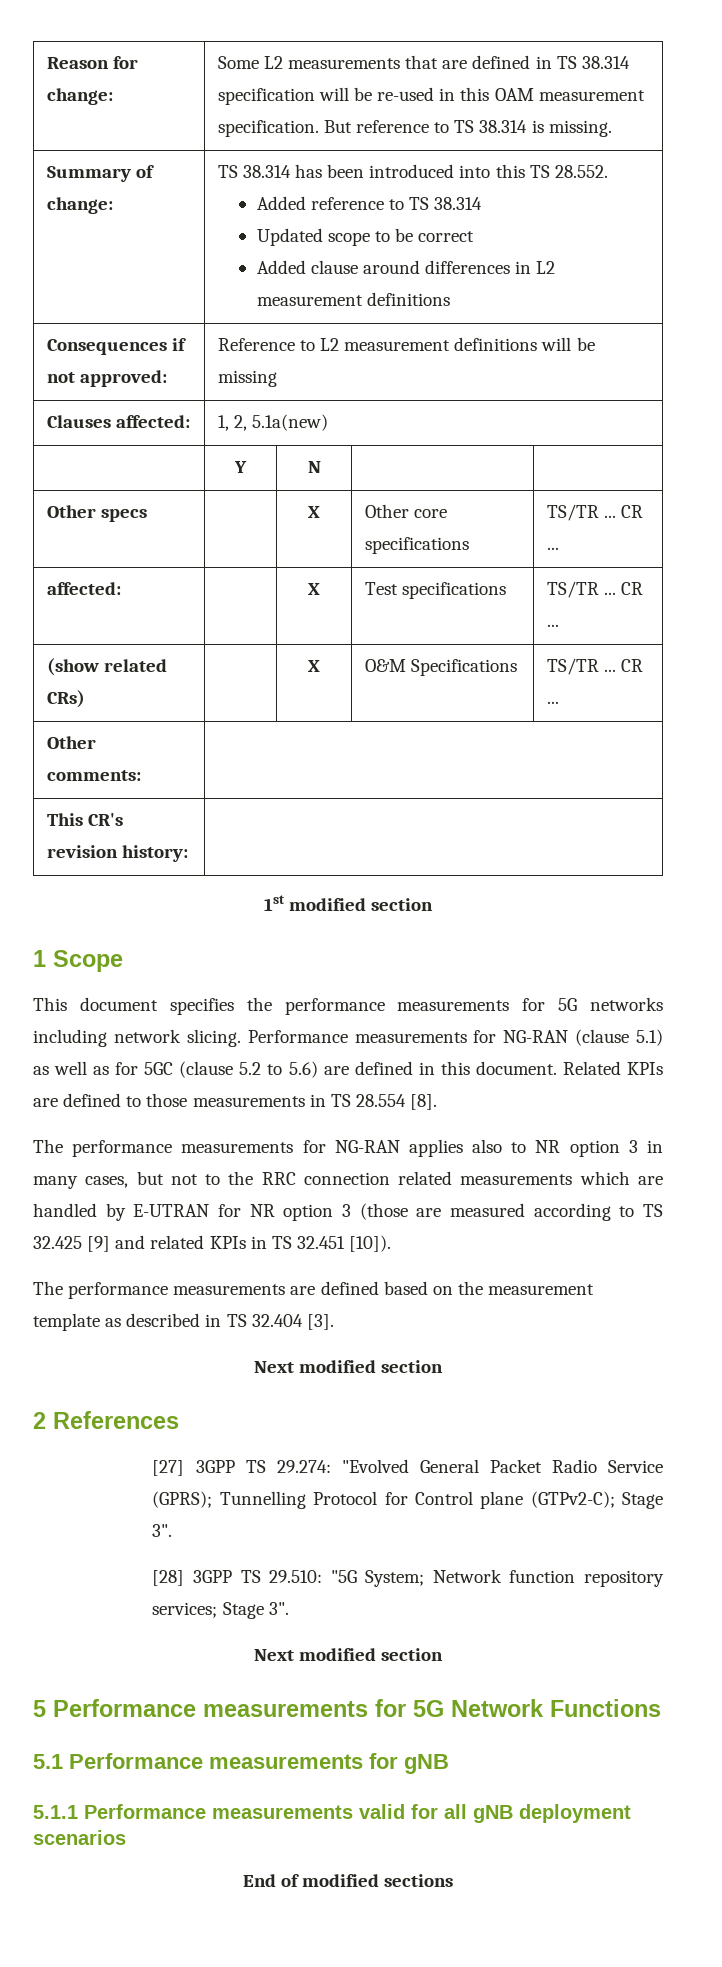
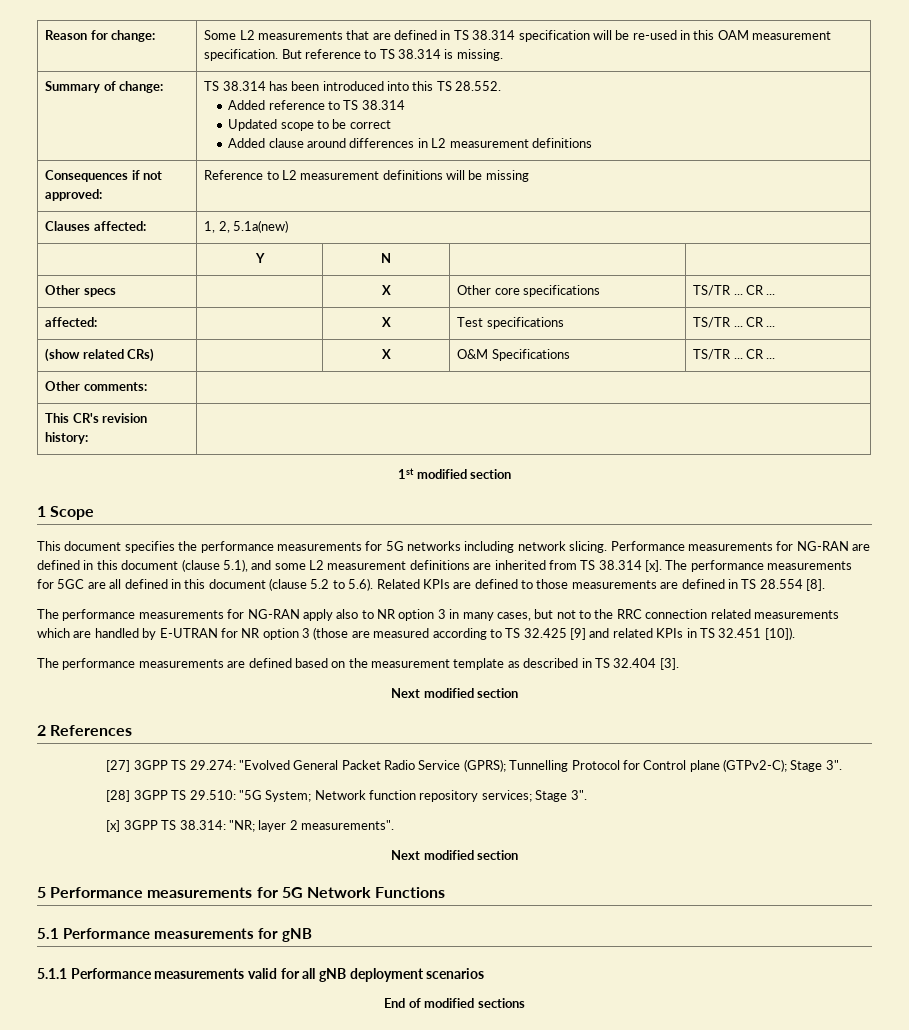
- Performance measurements for NG-RAN (clause 5.1) as well as for 5GC (clause 5.2 to 5.6) are defined in this document. Related KPIs are defined to those measurements in TS 28.554 [8].
+ Performance measurements for NG-RAN are defined in this document (clause 5.1), and some L2 measurement definitions are inherited from TS 38.314 [x]. The performance measurements for 5GC are all defined in this document (clause 5.2 to 5.6). Related KPIs are defined to those measurements are defined in TS 28.554 [8].
- The performance measurements for NG-RAN applies also to NR option 3 in many cases, but not to the RRC connection related measurements which are handled by E-UTRAN for NR option 3 (those are measured according to TS 32.425 [9] and related KPIs in TS 32.451 [10]).
+ The performance measurements for NG-RAN apply also to NR option 3 in many cases, but not to the RRC connection related measurements which are handled by E-UTRAN for NR option 3 (those are measured according to TS 32.425 [9] and related KPIs in TS 32.451 [10]).
+ [x] 3GPP TS 38.314: "NR; layer 2 measurements".

